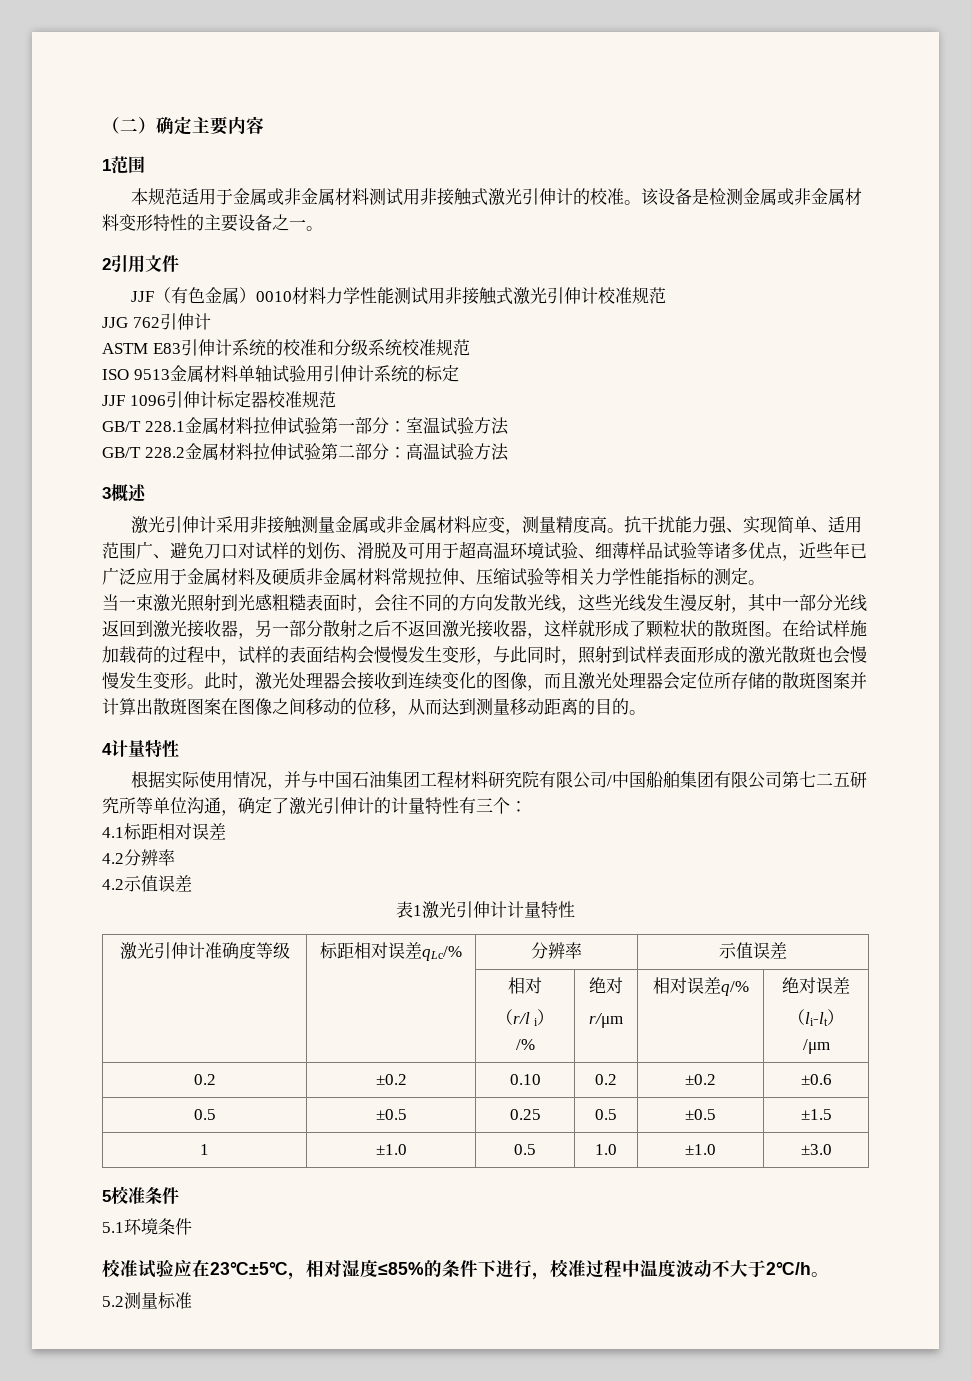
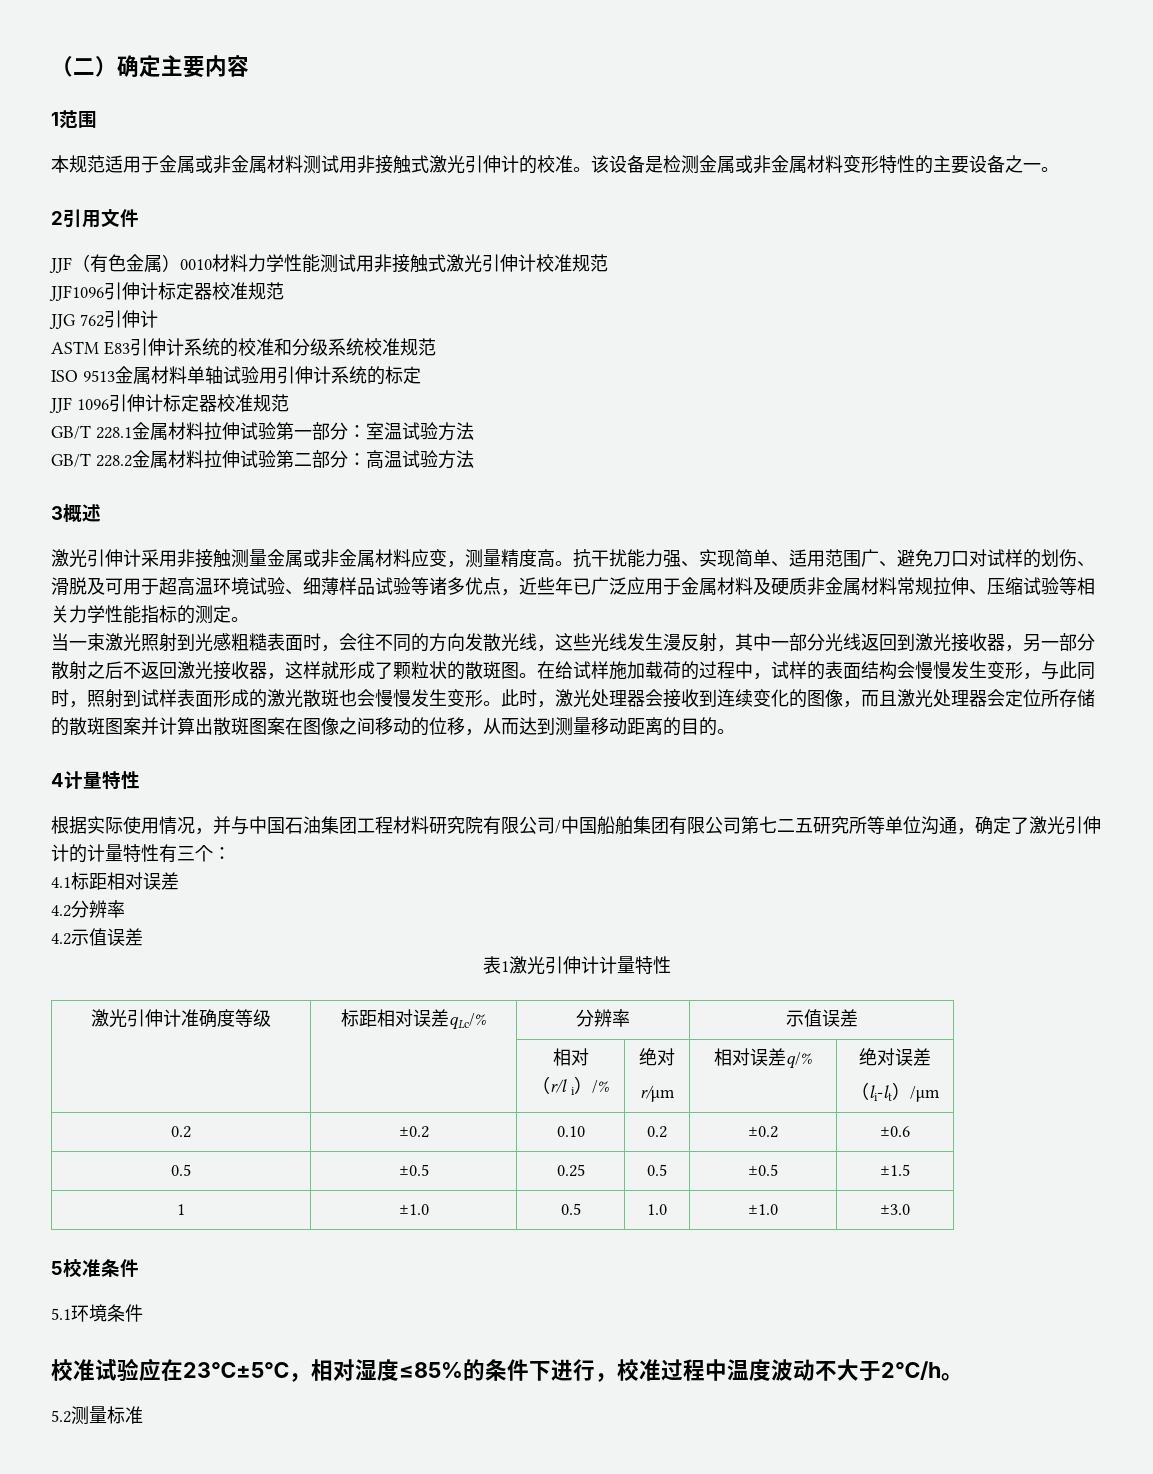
+ JJF1096引伸计标定器校准规范

